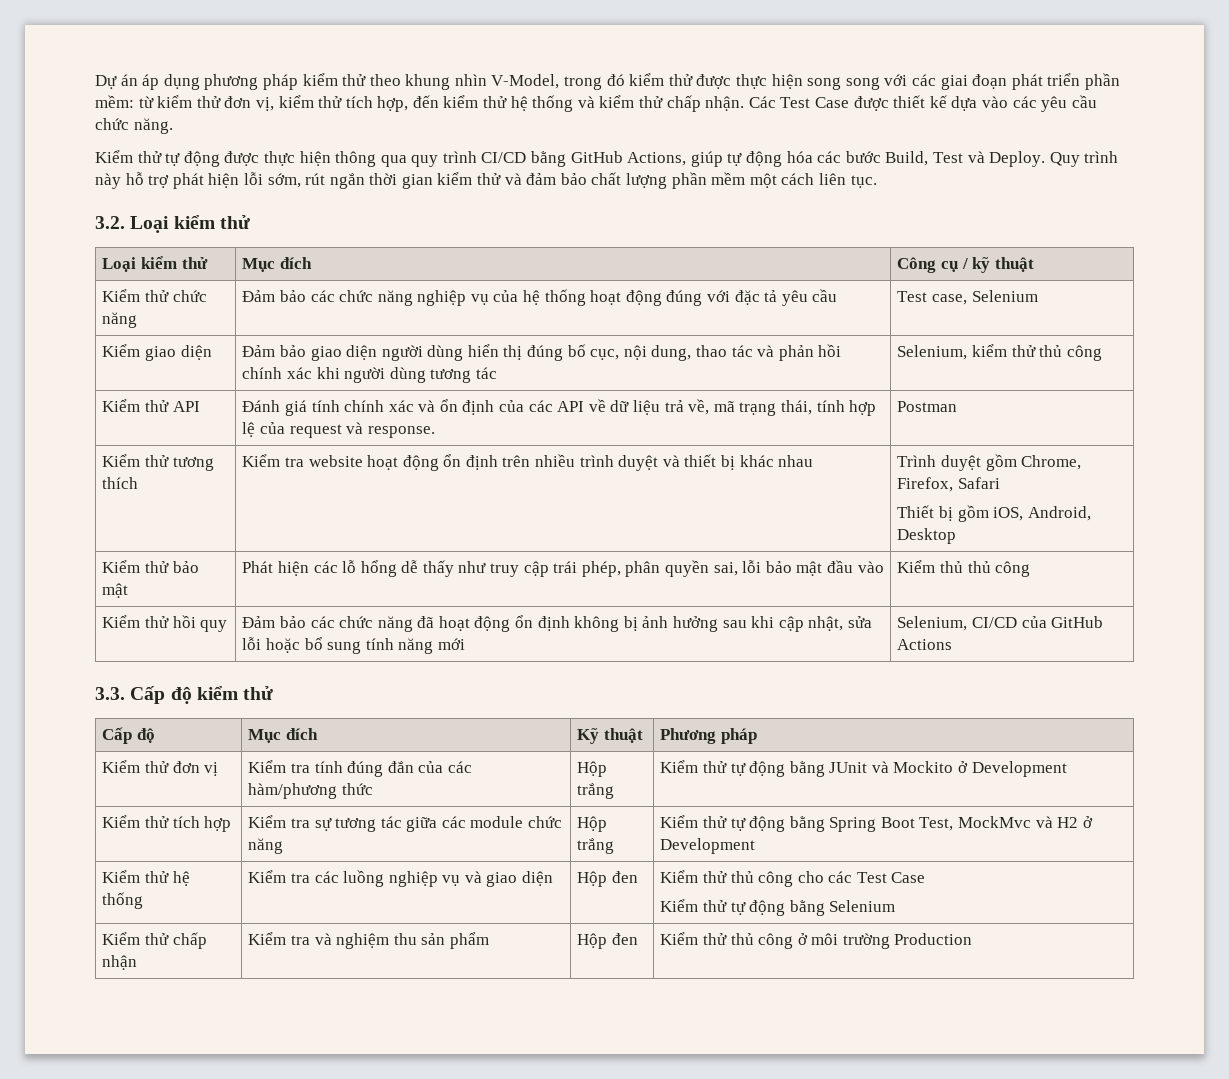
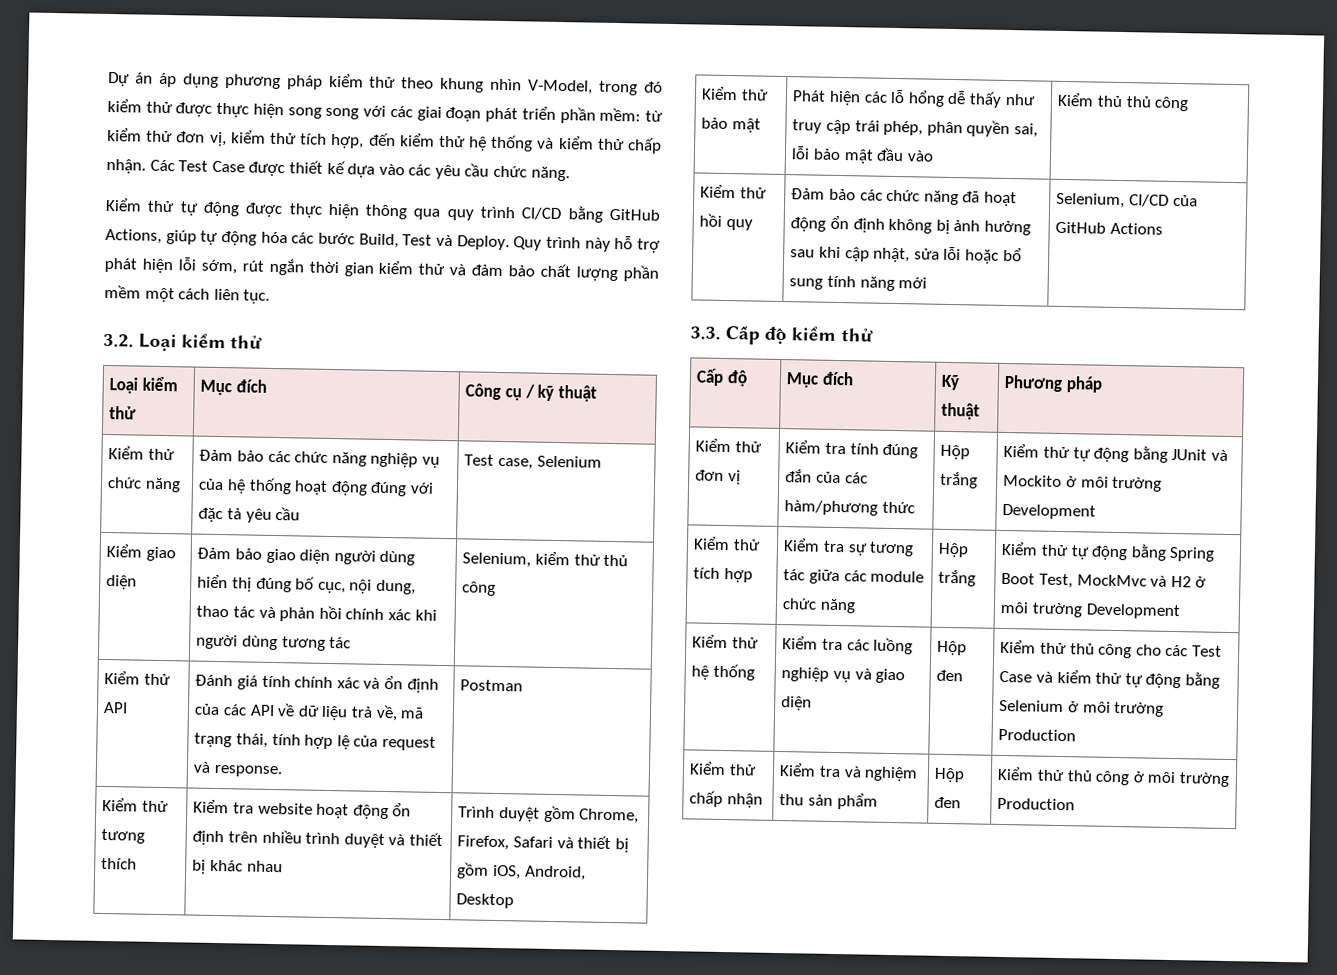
- Kiểm thử tương thích | Kiểm tra website hoạt động ổn định trên nhiều trình duyệt và thiết bị khác nhau | Trình duyệt gồm Chrome, Firefox, Safari
- Thiết bị gồm iOS, Android, Desktop
+ Kiểm thử tương thích | Kiểm tra website hoạt động ổn định trên nhiều trình duyệt và thiết bị khác nhau | Trình duyệt gồm Chrome, Firefox, Safari và thiết bị gồm iOS, Android, Desktop
- Kiểm thử đơn vị | Kiểm tra tính đúng đắn của các hàm/phương thức | Hộp trắng | Kiểm thử tự động bằng JUnit và Mockito ở Development
+ Kiểm thử đơn vị | Kiểm tra tính đúng đắn của các hàm/phương thức | Hộp trắng | Kiểm thử tự động bằng JUnit và Mockito ở môi trường Development
- Kiểm thử tích hợp | Kiểm tra sự tương tác giữa các module chức năng | Hộp trắng | Kiểm thử tự động bằng Spring Boot Test, MockMvc và H2 ở Development
+ Kiểm thử tích hợp | Kiểm tra sự tương tác giữa các module chức năng | Hộp trắng | Kiểm thử tự động bằng Spring Boot Test, MockMvc và H2 ở môi trường Development
- Kiểm thử hệ thống | Kiểm tra các luồng nghiệp vụ và giao diện | Hộp đen | Kiểm thử thủ công cho các Test Case
- Kiểm thử tự động bằng Selenium
+ Kiểm thử hệ thống | Kiểm tra các luồng nghiệp vụ và giao diện | Hộp đen | Kiểm thử thủ công cho các Test Case và kiểm thử tự động bằng Selenium ở môi trường Production

